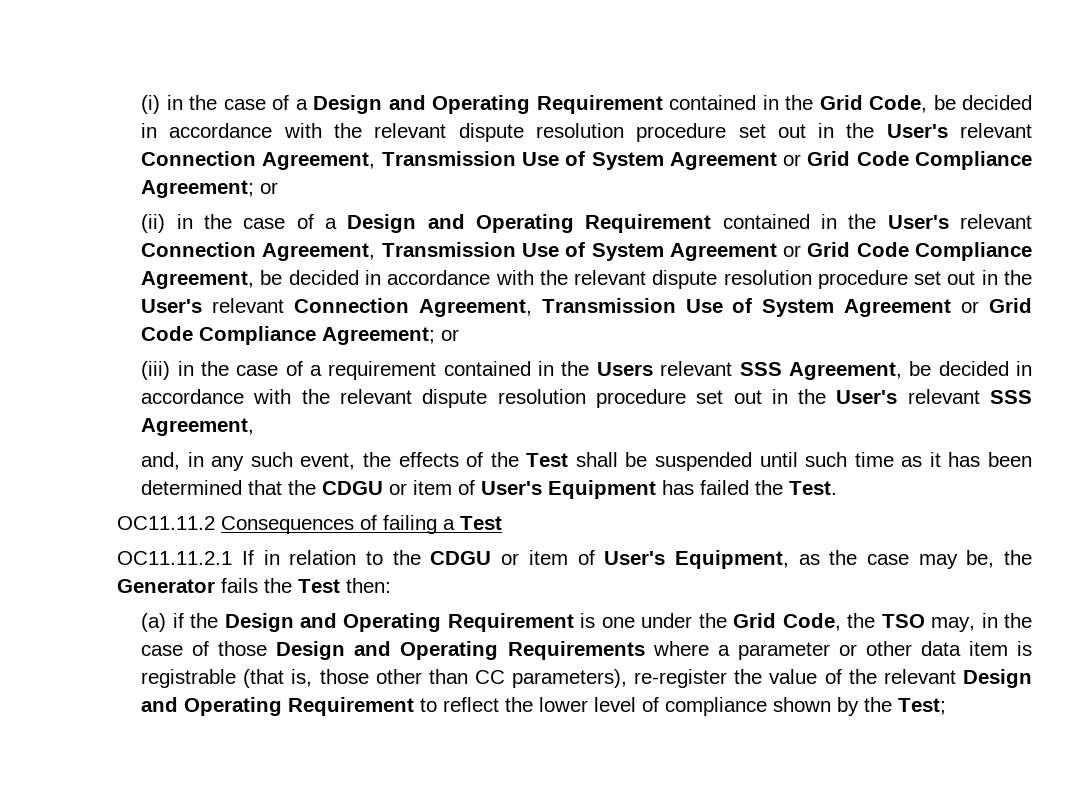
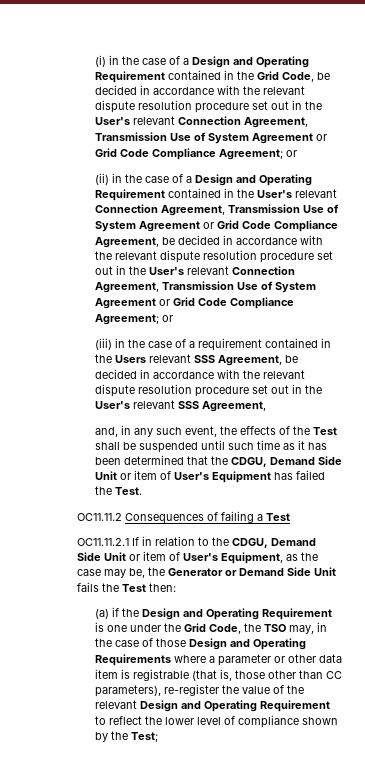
- and, in any such event, the effects of the Test shall be suspended until such time as it has been determined that the CDGU or item of User's Equipment has failed the Test.
+ and, in any such event, the effects of the Test shall be suspended until such time as it has been determined that the CDGU, Demand Side Unit or item of User's Equipment has failed the Test.
- OC11.11.2.1 If in relation to the CDGU or item of User's Equipment, as the case may be, the Generator fails the Test then:
+ OC11.11.2.1 If in relation to the CDGU, Demand Side Unit or item of User's Equipment, as the case may be, the Generator or Demand Side Unit fails the Test then:

